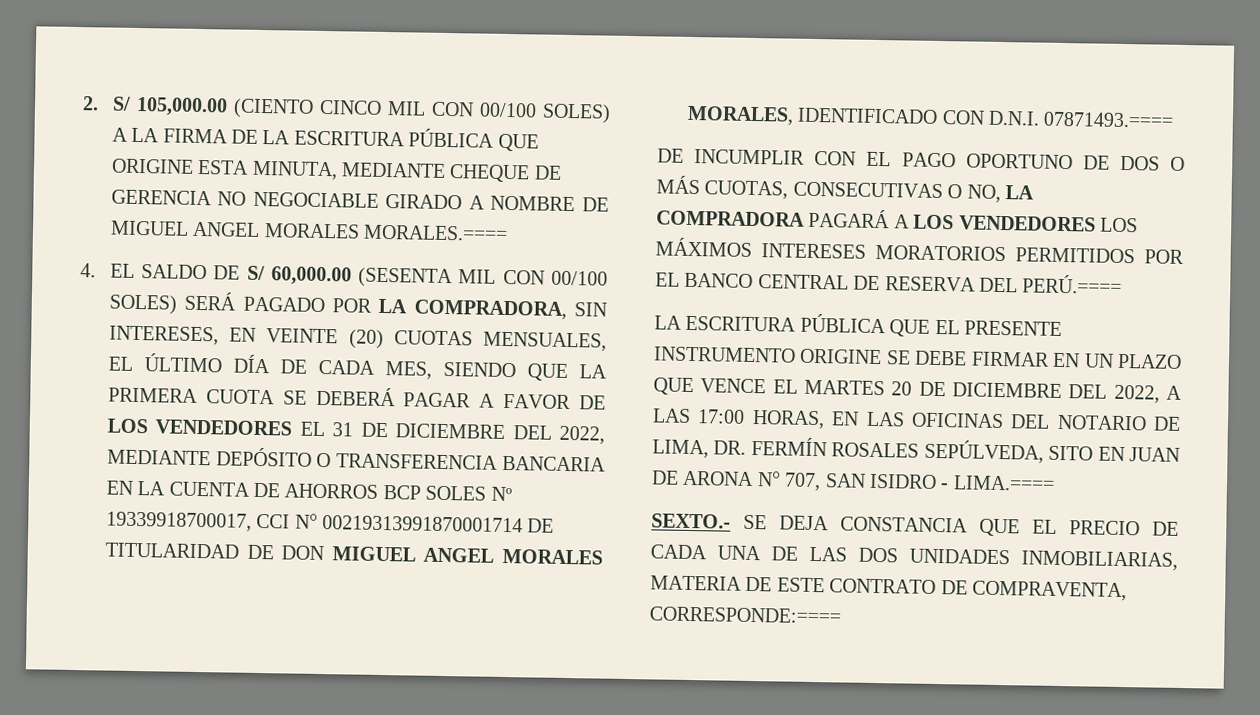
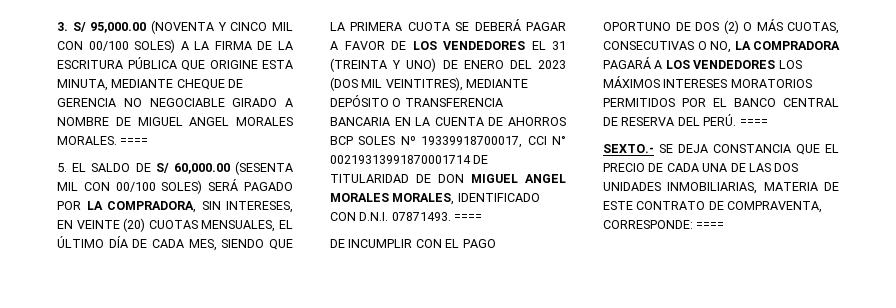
- 2. S/ 105,000.00 (CIENTO CINCO MIL CON 00/100 SOLES) A LA FIRMA DE LA ESCRITURA PÚBLICA QUE ORIGINE ESTA MINUTA, MEDIANTE CHEQUE DE GERENCIA NO NEGOCIABLE GIRADO A NOMBRE DE MIGUEL ANGEL MORALES MORALES.====
- 4. EL SALDO DE S/ 60,000.00 (SESENTA MIL CON 00/100 SOLES) SERÁ PAGADO POR LA COMPRADORA, SIN INTERESES, EN VEINTE (20) CUOTAS MENSUALES, EL ÚLTIMO DÍA DE CADA MES, SIENDO QUE LA PRIMERA CUOTA SE DEBERÁ PAGAR A FAVOR DE LOS VENDEDORES EL 31 DE DICIEMBRE DEL 2022, MEDIANTE DEPÓSITO O TRANSFERENCIA BANCARIA EN LA CUENTA DE AHORROS BCP SOLES Nº 19339918700017, CCI N° 00219313991870001714 DE TITULARIDAD DE DON MIGUEL ANGEL MORALES MORALES, IDENTIFICADO CON D.N.I. 07871493.====
+ 3. S/ 95,000.00 (NOVENTA Y CINCO MIL CON 00/100 SOLES) A LA FIRMA DE LA ESCRITURA PÚBLICA QUE ORIGINE ESTA MINUTA, MEDIANTE CHEQUE DE GERENCIA NO NEGOCIABLE GIRADO A NOMBRE DE MIGUEL ANGEL MORALES MORALES. ====
+ 5. EL SALDO DE S/ 60,000.00 (SESENTA MIL CON 00/100 SOLES) SERÁ PAGADO POR LA COMPRADORA, SIN INTERESES, EN VEINTE (20) CUOTAS MENSUALES, EL ÚLTIMO DÍA DE CADA MES, SIENDO QUE LA PRIMERA CUOTA SE DEBERÁ PAGAR A FAVOR DE LOS VENDEDORES EL 31 (TREINTA Y UNO) DE ENERO DEL 2023 (DOS MIL VEINTITRES), MEDIANTE DEPÓSITO O TRANSFERENCIA BANCARIA EN LA CUENTA DE AHORROS BCP SOLES Nº 19339918700017, CCI N° 00219313991870001714 DE TITULARIDAD DE DON MIGUEL ANGEL MORALES MORALES, IDENTIFICADO CON D.N.I. 07871493. ====
- DE INCUMPLIR CON EL PAGO OPORTUNO DE DOS O MÁS CUOTAS, CONSECUTIVAS O NO, LA COMPRADORA PAGARÁ A LOS VENDEDORES LOS MÁXIMOS INTERESES MORATORIOS PERMITIDOS POR EL BANCO CENTRAL DE RESERVA DEL PERÚ.====
- LA ESCRITURA PÚBLICA QUE EL PRESENTE INSTRUMENTO ORIGINE SE DEBE FIRMAR EN UN PLAZO QUE VENCE EL MARTES 20 DE DICIEMBRE DEL 2022, A LAS 17:00 HORAS, EN LAS OFICINAS DEL NOTARIO DE LIMA, DR. FERMÍN ROSALES SEPÚLVEDA, SITO EN JUAN DE ARONA N° 707, SAN ISIDRO - LIMA.====
+ DE INCUMPLIR CON EL PAGO OPORTUNO DE DOS (2) O MÁS CUOTAS, CONSECUTIVAS O NO, LA COMPRADORA PAGARÁ A LOS VENDEDORES LOS MÁXIMOS INTERESES MORATORIOS PERMITIDOS POR EL BANCO CENTRAL DE RESERVA DEL PERÚ. ====
- SEXTO.- SE DEJA CONSTANCIA QUE EL PRECIO DE CADA UNA DE LAS DOS UNIDADES INMOBILIARIAS, MATERIA DE ESTE CONTRATO DE COMPRAVENTA, CORRESPONDE:====
+ SEXTO.- SE DEJA CONSTANCIA QUE EL PRECIO DE CADA UNA DE LAS DOS UNIDADES INMOBILIARIAS, MATERIA DE ESTE CONTRATO DE COMPRAVENTA, CORRESPONDE: ====

